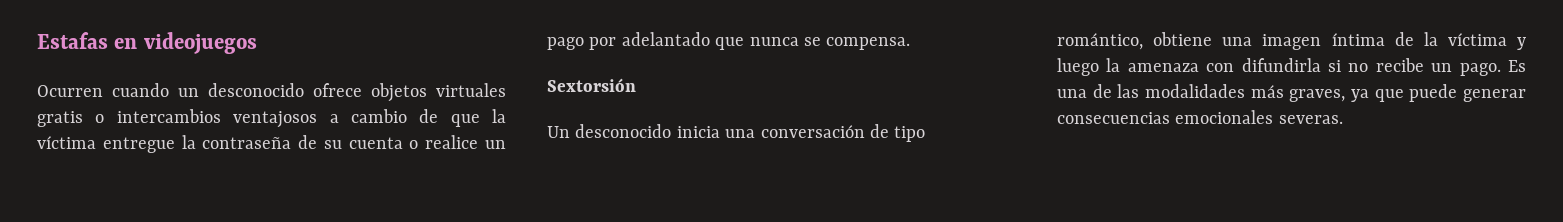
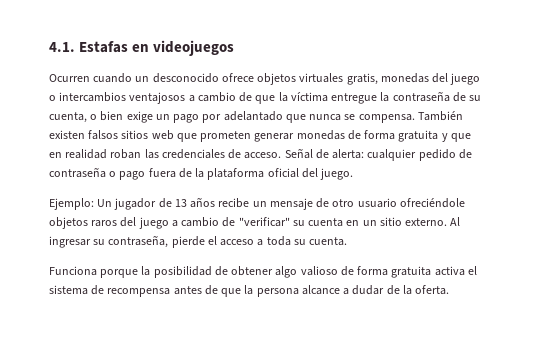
- Estafas en videojuegos
+ 4.1. Estafas en videojuegos
- Ocurren cuando un desconocido ofrece objetos virtuales gratis o intercambios ventajosos a cambio de que la víctima entregue la contraseña de su cuenta o realice un pago por adelantado que nunca se compensa.
- Sextorsión
- Un desconocido inicia una conversación de tipo romántico, obtiene una imagen íntima de la víctima y luego la amenaza con difundirla si no recibe un pago. Es una de las modalidades más graves, ya que puede generar consecuencias emocionales severas.
+ Ocurren cuando un desconocido ofrece objetos virtuales gratis, monedas del juego o intercambios ventajosos a cambio de que la víctima entregue la contraseña de su cuenta, o bien exige un pago por adelantado que nunca se compensa. También existen falsos sitios web que prometen generar monedas de forma gratuita y que en realidad roban las credenciales de acceso. Señal de alerta: cualquier pedido de contraseña o pago fuera de la plataforma oficial del juego.
+ Ejemplo: Un jugador de 13 años recibe un mensaje de otro usuario ofreciéndole objetos raros del juego a cambio de "verificar" su cuenta en un sitio externo. Al ingresar su contraseña, pierde el acceso a toda su cuenta.
+ Funciona porque la posibilidad de obtener algo valioso de forma gratuita activa el sistema de recompensa antes de que la persona alcance a dudar de la oferta.

